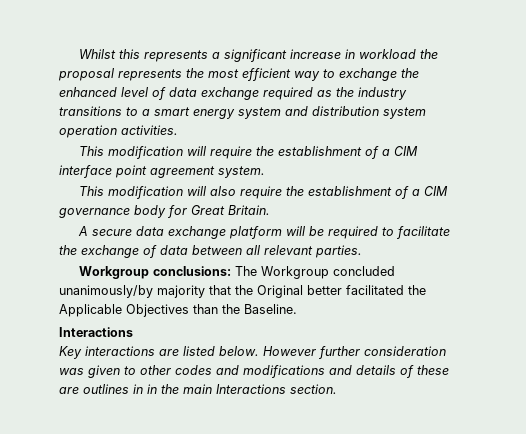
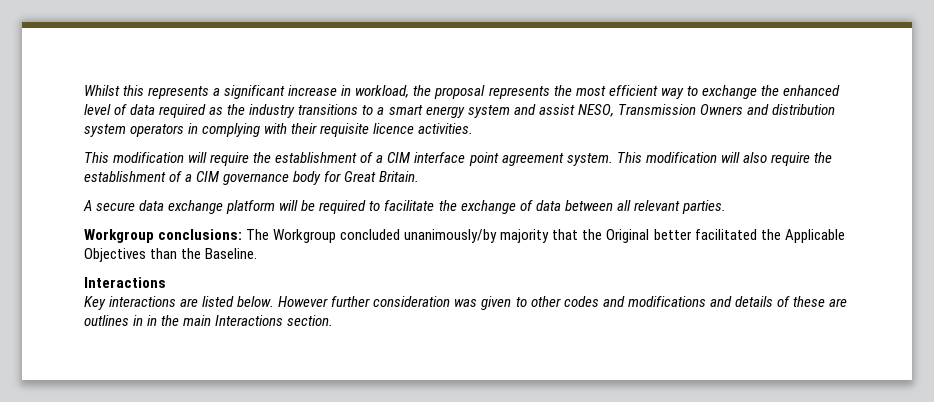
- Whilst this represents a significant increase in workload the proposal represents the most efficient way to exchange the enhanced level of data exchange required as the industry transitions to a smart energy system and distribution system operation activities.
+ Whilst this represents a significant increase in workload, the proposal represents the most efficient way to exchange the enhanced level of data required as the industry transitions to a smart energy system and assist NESO, Transmission Owners and distribution system operators in complying with their requisite licence activities.
- This modification will require the establishment of a CIM interface point agreement system.
- This modification will also require the establishment of a CIM governance body for Great Britain.
+ This modification will require the establishment of a CIM interface point agreement system. This modification will also require the establishment of a CIM governance body for Great Britain.

